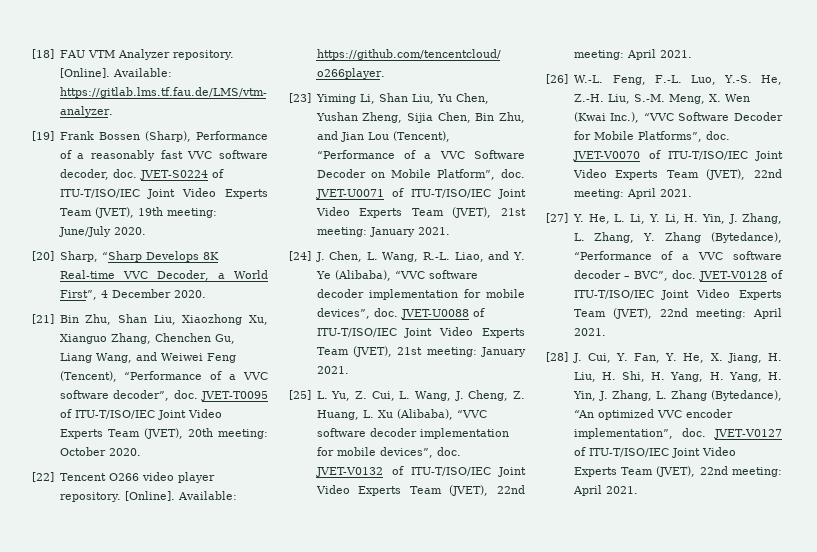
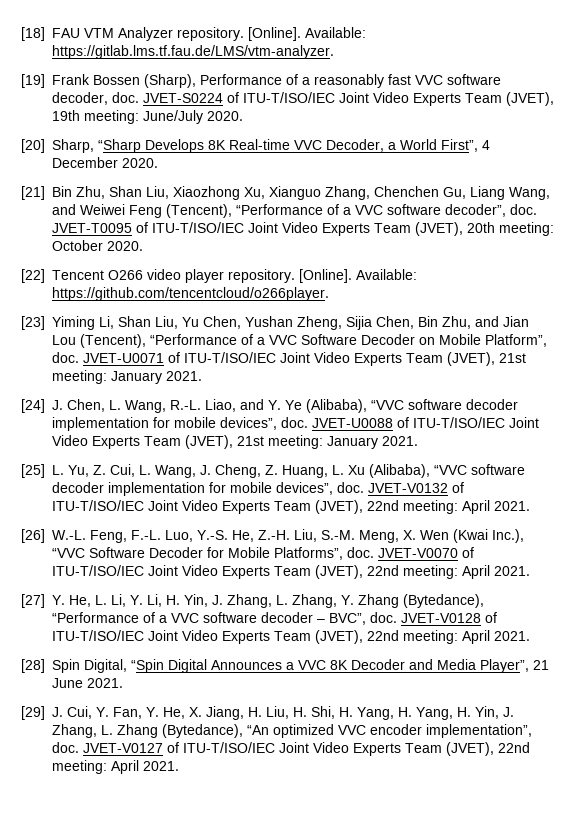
- [28] J. Cui, Y. Fan, Y. He, X. Jiang, H. Liu, H. Shi, H. Yang, H. Yang, H. Yin, J. Zhang, L. Zhang (Bytedance), “An optimized VVC encoder implementation”, doc.
+ [28] Spin Digital, “Spin Digital Announces a VVC 8K Decoder and Media Player”, 21 June 2021.
+ [29] J. Cui, Y. Fan, Y. He, X. Jiang, H. Liu, H. Shi, H. Yang, H. Yang, H. Yin, J. Zhang, L. Zhang (Bytedance), “An optimized VVC encoder implementation”, doc.

